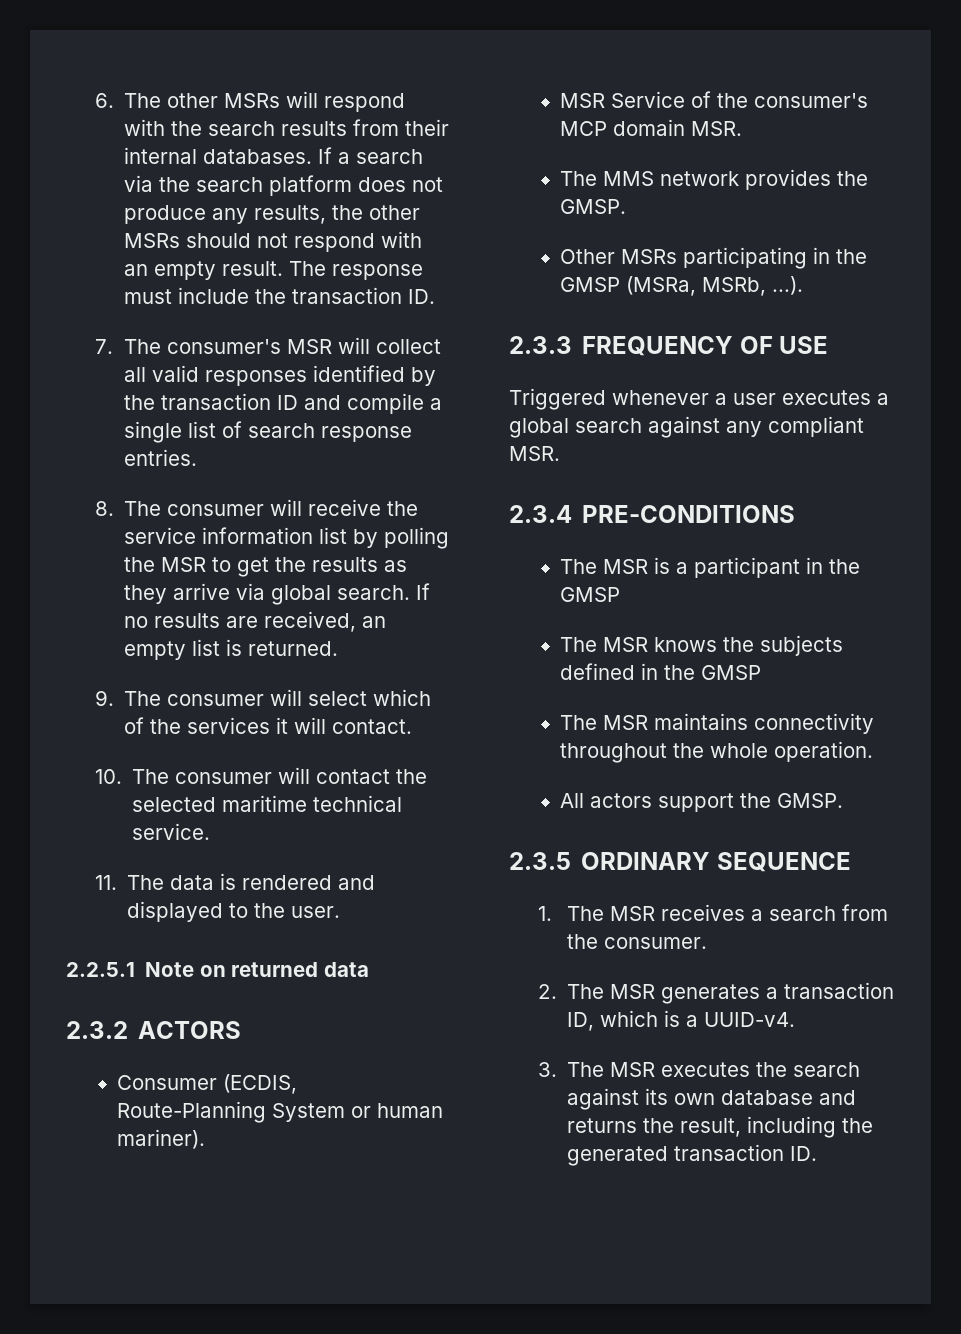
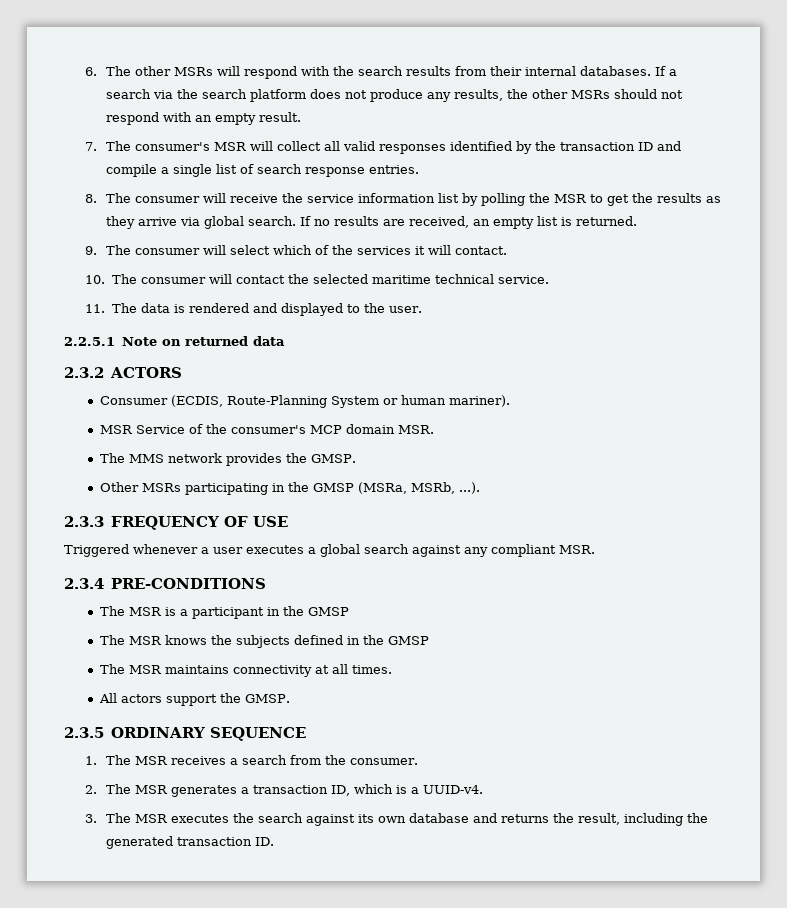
- The response must include the transaction ID.
- The MSR maintains connectivity throughout the whole operation.
+ The MSR maintains connectivity at all times.

